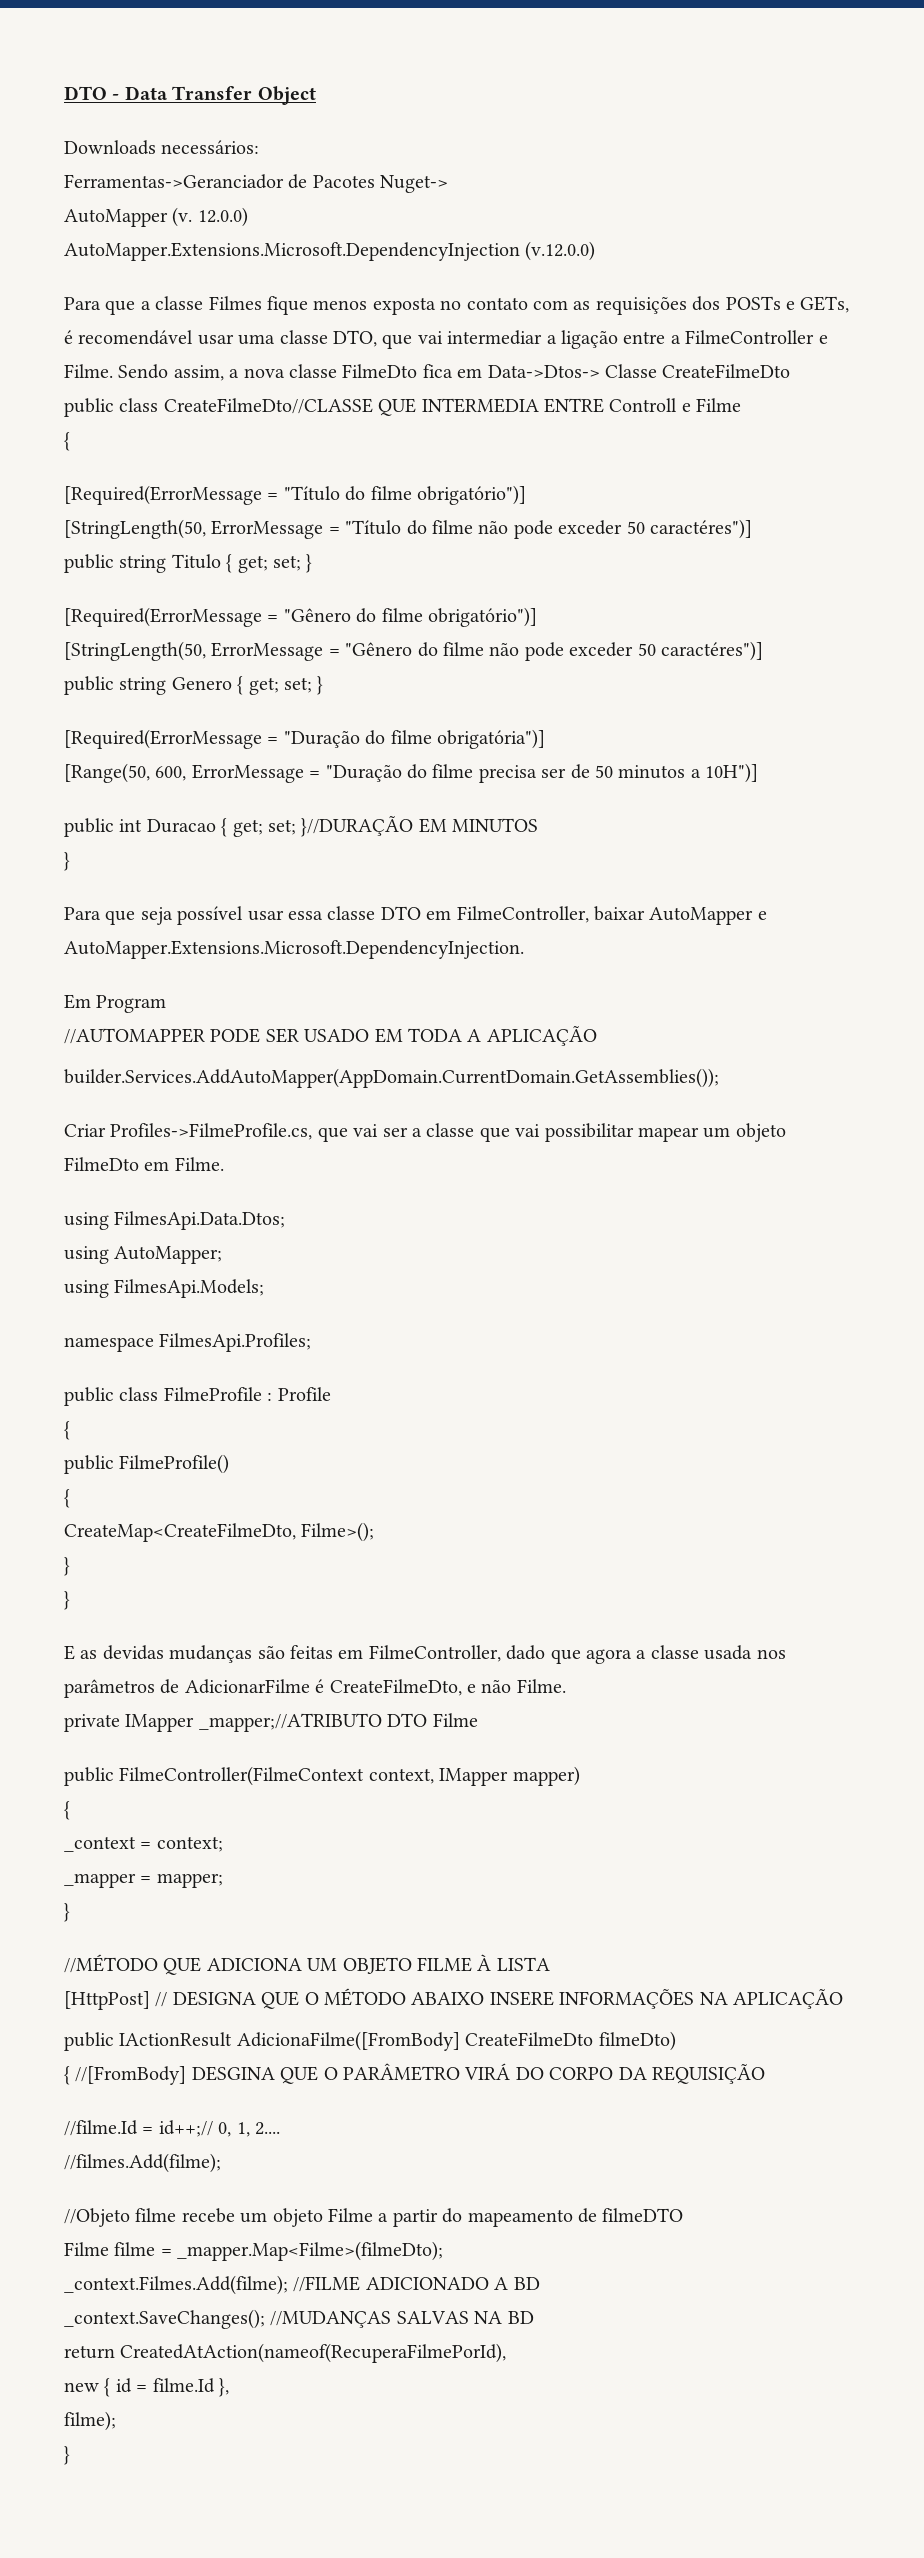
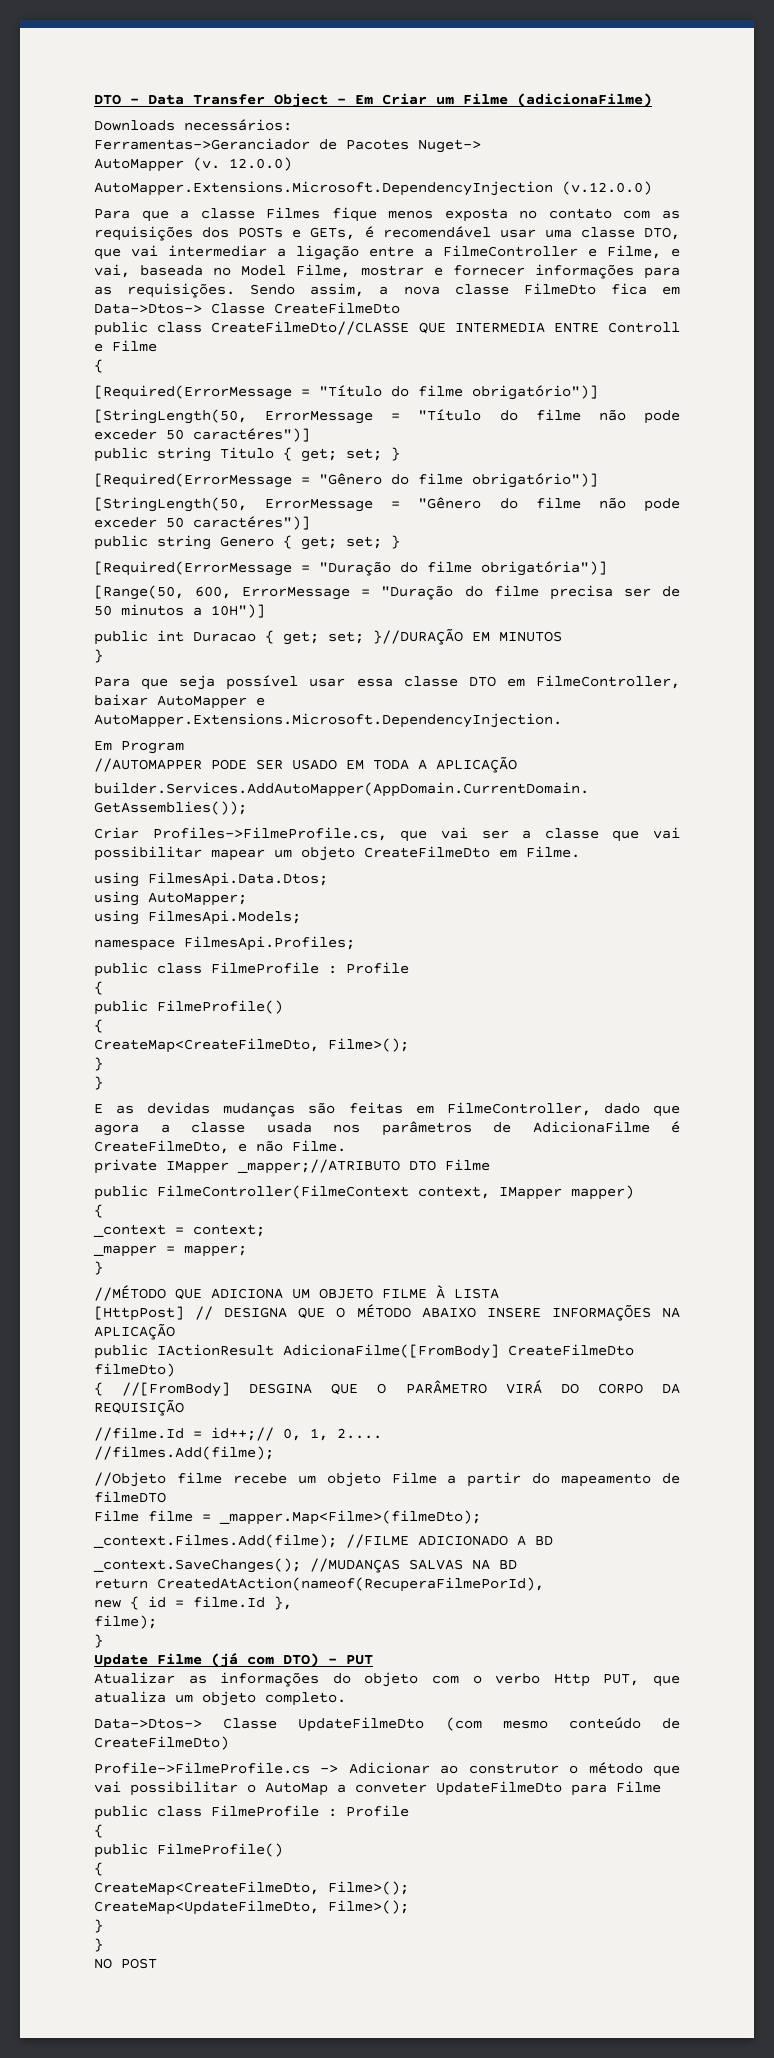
- DTO - Data Transfer Object
+ DTO - Data Transfer Object - Em Criar um Filme (adicionaFilme)
- Para que a classe Filmes fique menos exposta no contato com as requisições dos POSTs e GETs, é recomendável usar uma classe DTO, que vai intermediar a ligação entre a FilmeController e Filme.
+ Para que a classe Filmes fique menos exposta no contato com as requisições dos POSTs e GETs, é recomendável usar uma classe DTO, que vai intermediar a ligação entre a FilmeController e Filme, e vai, baseada no Model Filme, mostrar e fornecer informações para as requisições.
- Criar Profiles->FilmeProfile.cs, que vai ser a classe que vai possibilitar mapear um objeto FilmeDto em Filme.
+ Criar Profiles->FilmeProfile.cs, que vai ser a classe que vai possibilitar mapear um objeto CreateFilmeDto em Filme.
- E as devidas mudanças são feitas em FilmeController, dado que agora a classe usada nos parâmetros de AdicionarFilme é CreateFilmeDto, e não Filme.
+ E as devidas mudanças são feitas em FilmeController, dado que agora a classe usada nos parâmetros de AdicionaFilme é CreateFilmeDto, e não Filme.
+ Update Filme (já com DTO) - PUT
+ Atualizar as informações do objeto com o verbo Http PUT, que atualiza um objeto completo.
+ Data->Dtos-> Classe UpdateFilmeDto (com mesmo conteúdo de CreateFilmeDto)
+ Profile->FilmeProfile.cs -> Adicionar ao construtor o método que vai possibilitar o AutoMap a conveter UpdateFilmeDto para Filme
+ public class FilmeProfile : Profile
+ {
+ public FilmeProfile()
+ {
+ CreateMap<CreateFilmeDto, Filme>();
+ CreateMap<UpdateFilmeDto, Filme>();
+ }
+ }
+ NO POST

